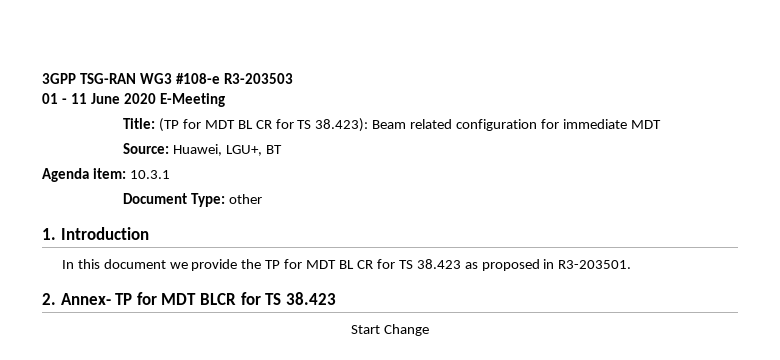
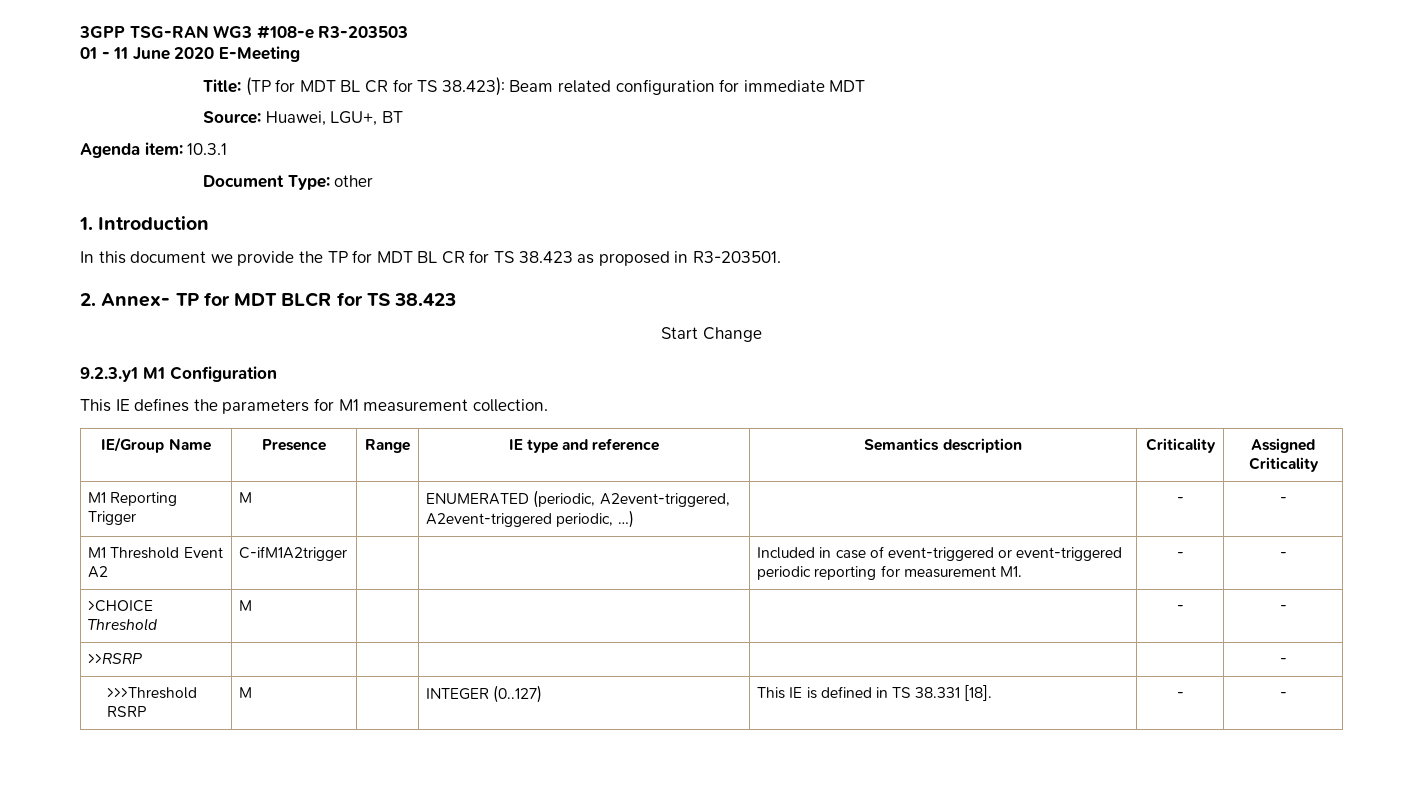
+ 9.2.3.y1 M1 Configuration
+ This IE defines the parameters for M1 measurement collection.
+ IE/Group Name | Presence | Range | IE type and reference | Semantics description | Criticality | Assigned Criticality
+ M1 Reporting Trigger | M | | ENUMERATED (periodic, A2event-triggered, A2event-triggered periodic, …) | | - | -
+ M1 Threshold Event A2 | C-ifM1A2trigger | | | Included in case of event-triggered or event-triggered periodic reporting for measurement M1. | - | -
+ >CHOICE Threshold | M | | | | - | -
+ >>RSRP | | | | | | -
+ >>>Threshold RSRP | M | | INTEGER (0..127) | This IE is defined in TS 38.331 [18]. | - | -

